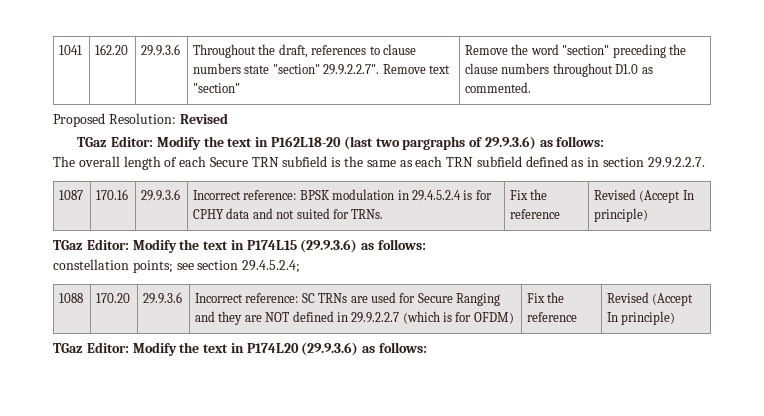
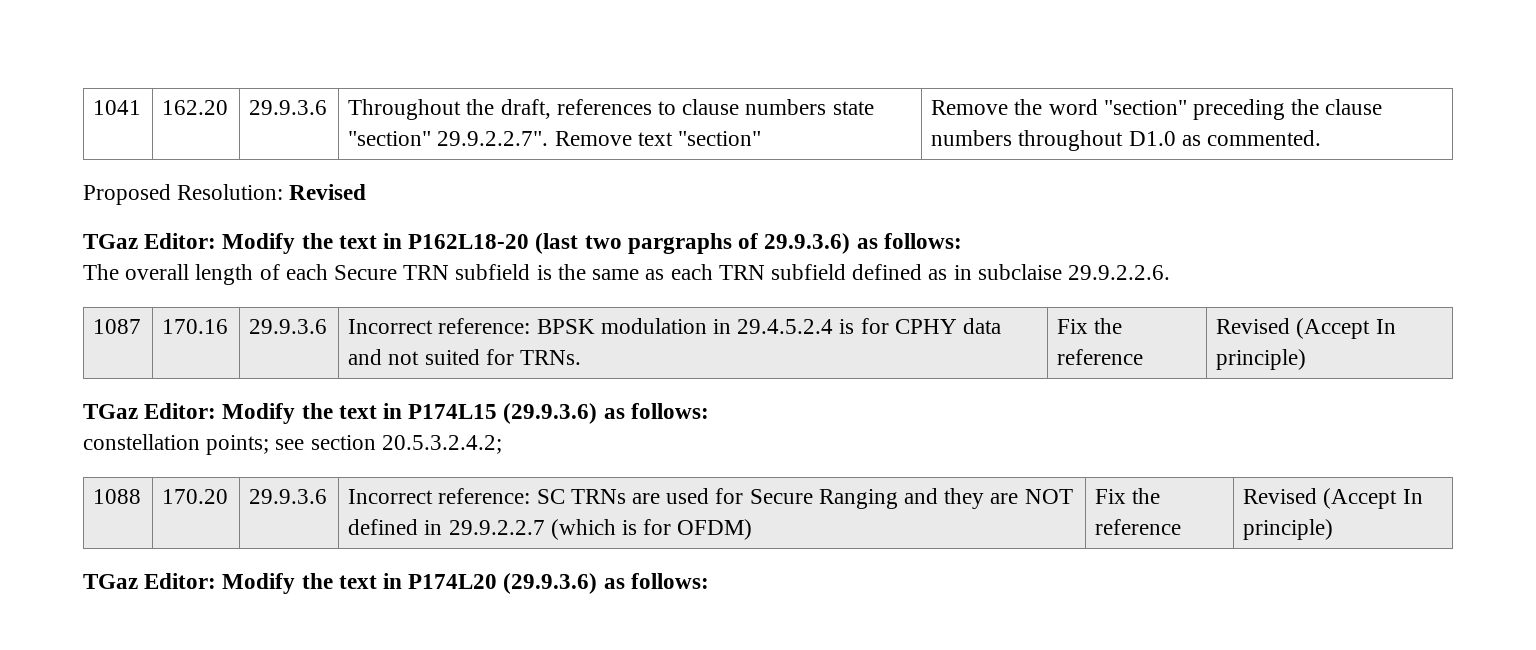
- The overall length of each Secure TRN subfield is the same as each TRN subfield defined as in section 29.9.2.2.7.
+ The overall length of each Secure TRN subfield is the same as each TRN subfield defined as in subclaise 29.9.2.2.6.
- constellation points; see section 29.4.5.2.4;
+ constellation points; see section 20.5.3.2.4.2;

